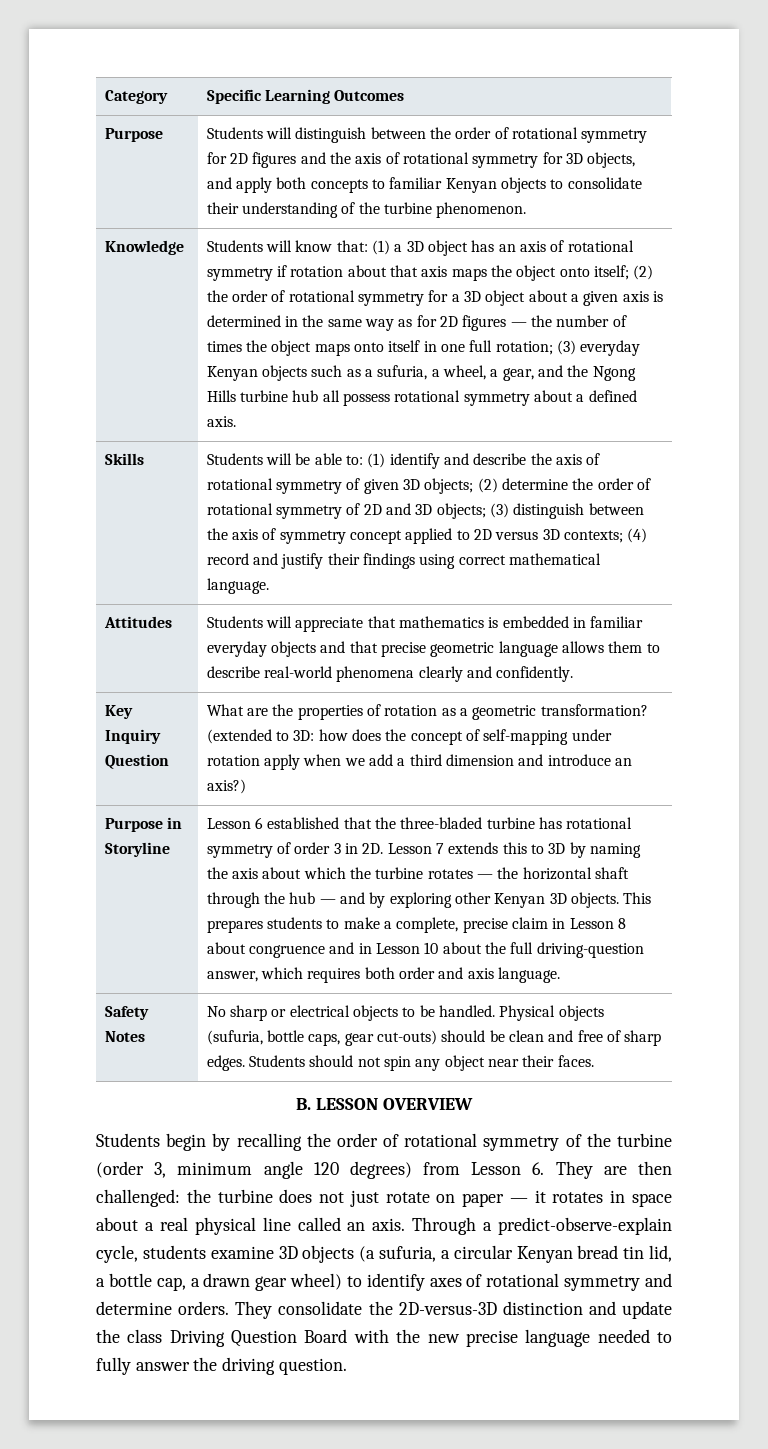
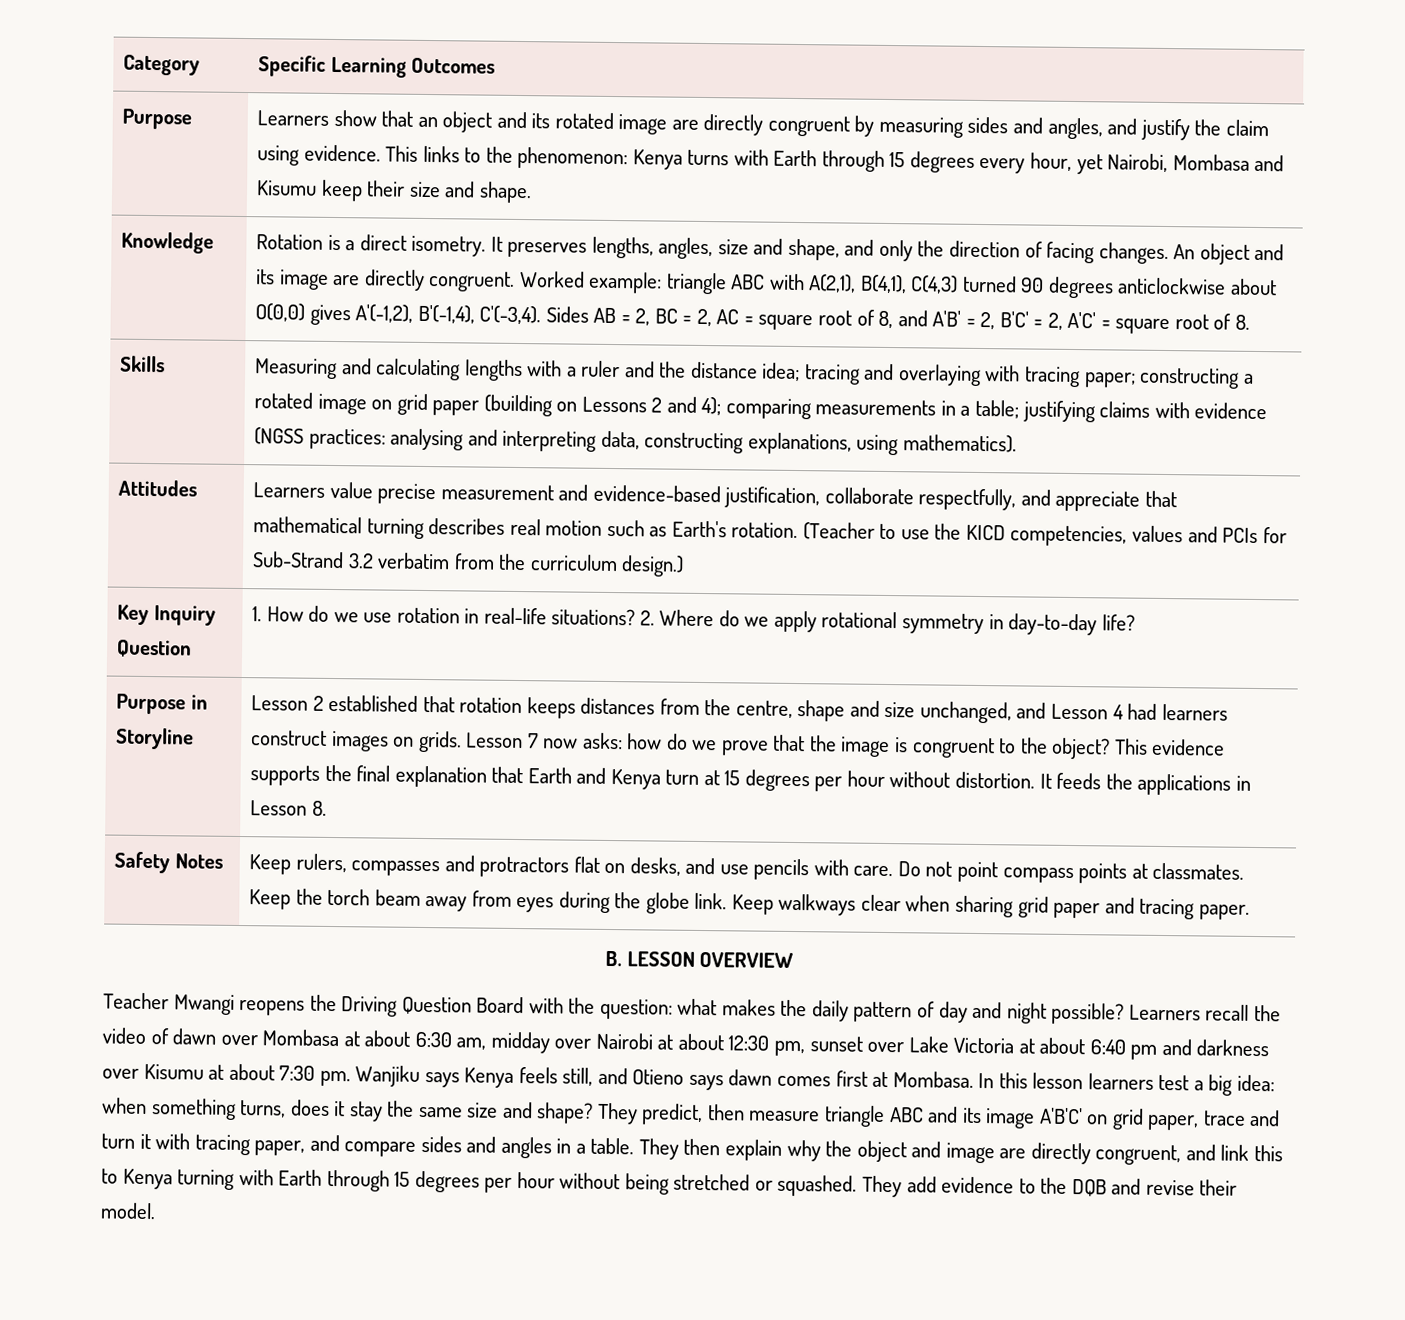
- Students will distinguish between the order of rotational symmetry for 2D figures and the axis of rotational symmetry for 3D objects, and apply both concepts to familiar Kenyan objects to consolidate their understanding of the turbine phenomenon.
- Knowledge | Students will know that: (1) a 3D object has an axis of rotational symmetry if rotation about that axis maps the object onto itself; (2) the order of rotational symmetry for a 3D object about a given axis is determined in the same way as for 2D figures — the number of times the object maps onto itself in one full rotation; (3) everyday Kenyan objects such as a sufuria, a wheel, a gear, and the Ngong Hills turbine hub all possess rotational symmetry about a defined axis.
- Skills | Students will be able to: (1) identify and describe the axis of rotational symmetry of given 3D objects; (2) determine the order of rotational symmetry of 2D and 3D objects; (3) distinguish between the axis of symmetry concept applied to 2D versus 3D contexts; (4) record and justify their findings using correct mathematical language.
- Attitudes | Students will appreciate that mathematics is embedded in familiar everyday objects and that precise geometric language allows them to describe real-world phenomena clearly and confidently.
- Key Inquiry Question | What are the properties of rotation as a geometric transformation? (extended to 3D: how does the concept of self-mapping under rotation apply when we add a third dimension and introduce an axis?)
+ Learners show that an object and its rotated image are directly congruent by measuring sides and angles, and justify the claim using evidence. This links to the phenomenon: Kenya turns with Earth through 15 degrees every hour, yet Nairobi, Mombasa and Kisumu keep their size and shape.
+ Knowledge | Rotation is a direct isometry. It preserves lengths, angles, size and shape, and only the direction of facing changes. An object and its image are directly congruent. Worked example: triangle ABC with A(2,1), B(4,1), C(4,3) turned 90 degrees anticlockwise about O(0,0) gives A'(-1,2), B'(-1,4), C'(-3,4). Sides AB = 2, BC = 2, AC = square root of 8, and A'B' = 2, B'C' = 2, A'C' = square root of 8.
+ Skills | Measuring and calculating lengths with a ruler and the distance idea; tracing and overlaying with tracing paper; constructing a rotated image on grid paper (building on Lessons 2 and 4); comparing measurements in a table; justifying claims with evidence (NGSS practices: analysing and interpreting data, constructing explanations, using mathematics).
+ Attitudes | Learners value precise measurement and evidence-based justification, collaborate respectfully, and appreciate that mathematical turning describes real motion such as Earth's rotation. (Teacher to use the KICD competencies, values and PCIs for Sub-Strand 3.2 verbatim from the curriculum design.)
+ Key Inquiry Question | 1. How do we use rotation in real-life situations? 2. Where do we apply rotational symmetry in day-to-day life?
- Lesson 6 established that the three-bladed turbine has rotational symmetry of order 3 in 2D. Lesson 7 extends this to 3D by naming the axis about which the turbine rotates — the horizontal shaft through the hub — and by exploring other Kenyan 3D objects. This prepares students to make a complete, precise claim in Lesson 8 about congruence and in Lesson 10 about the full driving-question answer, which requires both order and axis language.
- Safety Notes | No sharp or electrical objects to be handled. Physical objects (sufuria, bottle caps, gear cut-outs) should be clean and free of sharp edges. Students should not spin any object near their faces.
+ Lesson 2 established that rotation keeps distances from the centre, shape and size unchanged, and Lesson 4 had learners construct images on grids. Lesson 7 now asks: how do we prove that the image is congruent to the object? This evidence supports the final explanation that Earth and Kenya turn at 15 degrees per hour without distortion. It feeds the applications in Lesson 8.
+ Safety Notes | Keep rulers, compasses and protractors flat on desks, and use pencils with care. Do not point compass points at classmates. Keep the torch beam away from eyes during the globe link. Keep walkways clear when sharing grid paper and tracing paper.
  B. LESSON OVERVIEW
- Students begin by recalling the order of rotational symmetry of the turbine (order 3, minimum angle 120 degrees) from Lesson 6. They are then challenged: the turbine does not just rotate on paper — it rotates in space about a real physical line called an axis. Through a predict-observe-explain cycle, students examine 3D objects (a sufuria, a circular Kenyan bread tin lid, a bottle cap, a drawn gear wheel) to identify axes of rotational symmetry and determine orders. They consolidate the 2D-versus-3D distinction and update the class Driving Question Board with the new precise language needed to fully answer the driving question.
+ Teacher Mwangi reopens the Driving Question Board with the question: what makes the daily pattern of day and night possible? Learners recall the video of dawn over Mombasa at about 6:30 am, midday over Nairobi at about 12:30 pm, sunset over Lake Victoria at about 6:40 pm and darkness over Kisumu at about 7:30 pm. Wanjiku says Kenya feels still, and Otieno says dawn comes first at Mombasa. In this lesson learners test a big idea: when something turns, does it stay the same size and shape? They predict, then measure triangle ABC and its image A'B'C' on grid paper, trace and turn it with tracing paper, and compare sides and angles in a table. They then explain why the object and image are directly congruent, and link this to Kenya turning with Earth through 15 degrees per hour without being stretched or squashed. They add evidence to the DQB and revise their model.

